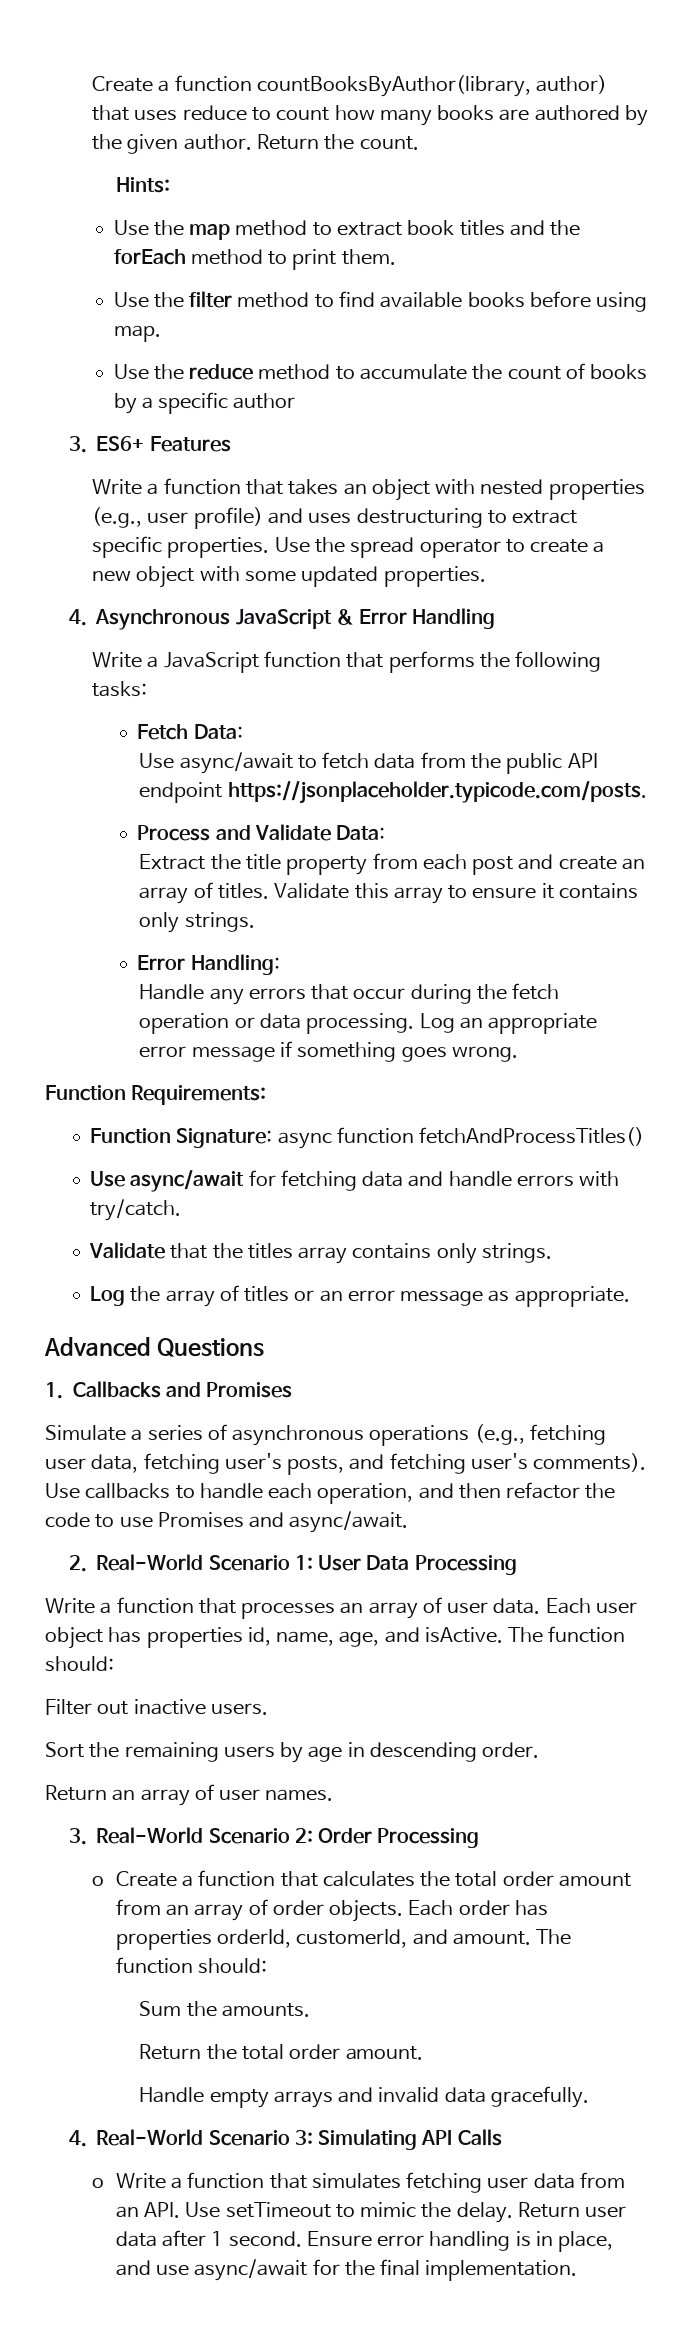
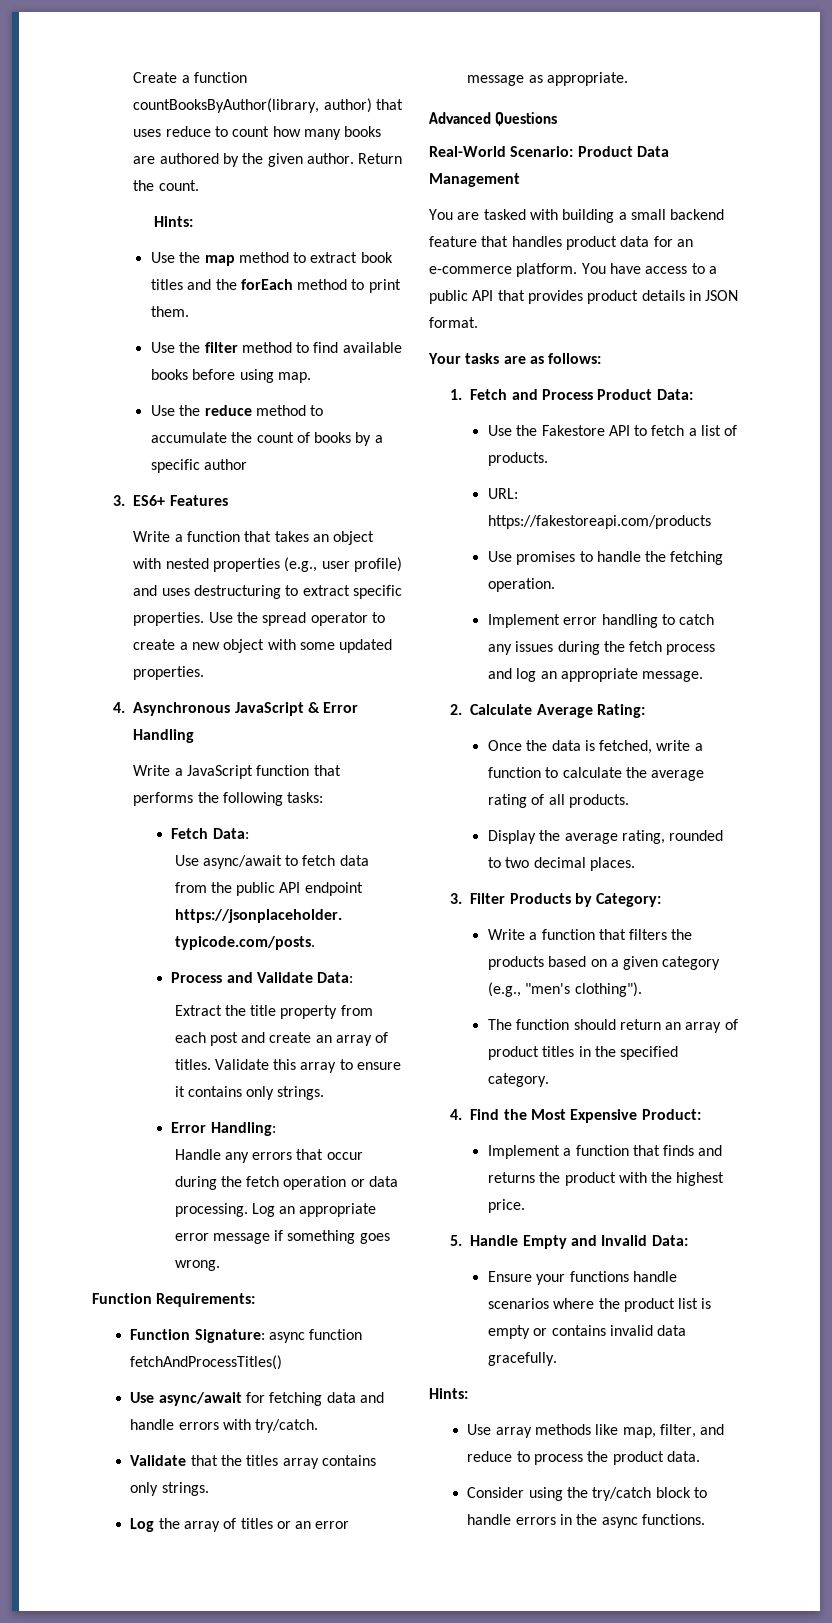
- 1. Callbacks and Promises
- Simulate a series of asynchronous operations (e.g., fetching user data, fetching user's posts, and fetching user's comments). Use callbacks to handle each operation, and then refactor the code to use Promises and async/await.
- 2. Real-World Scenario 1: User Data Processing
- Write a function that processes an array of user data. Each user object has properties id, name, age, and isActive. The function should:
- Filter out inactive users.
- Sort the remaining users by age in descending order.
- Return an array of user names.
- 3. Real-World Scenario 2: Order Processing
- o Create a function that calculates the total order amount from an array of order objects. Each order has properties orderId, customerId, and amount. The function should:
- Sum the amounts.
- Return the total order amount.
- Handle empty arrays and invalid data gracefully.
- 4. Real-World Scenario 3: Simulating API Calls
- o Write a function that simulates fetching user data from an API. Use setTimeout to mimic the delay. Return user data after 1 second. Ensure error handling is in place, and use async/await for the final implementation.
+ Real-World Scenario: Product Data Management
+ You are tasked with building a small backend feature that handles product data for an e-commerce platform. You have access to a public API that provides product details in JSON format.
+ Your tasks are as follows:
+ 1. Fetch and Process Product Data:
+ Use the Fakestore API to fetch a list of products.
+ URL: https://fakestoreapi.com/products
+ Use promises to handle the fetching operation.
+ Implement error handling to catch any issues during the fetch process and log an appropriate message.
+ 2. Calculate Average Rating:
+ Once the data is fetched, write a function to calculate the average rating of all products.
+ Display the average rating, rounded to two decimal places.
+ 3. Filter Products by Category:
+ Write a function that filters the products based on a given category (e.g., "men's clothing").
+ The function should return an array of product titles in the specified category.
+ 4. Find the Most Expensive Product:
+ Implement a function that finds and returns the product with the highest price.
+ 5. Handle Empty and Invalid Data:
+ Ensure your functions handle scenarios where the product list is empty or contains invalid data gracefully.
+ Hints:
+ Use array methods like map, filter, and reduce to process the product data.
+ Consider using the try/catch block to handle errors in the async functions.

